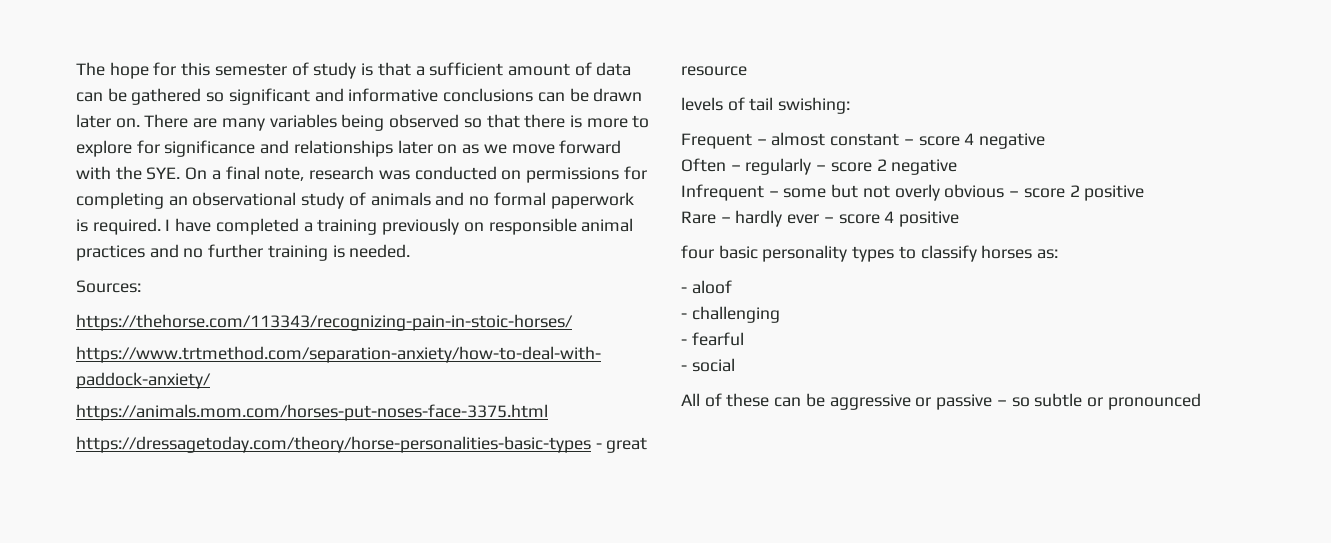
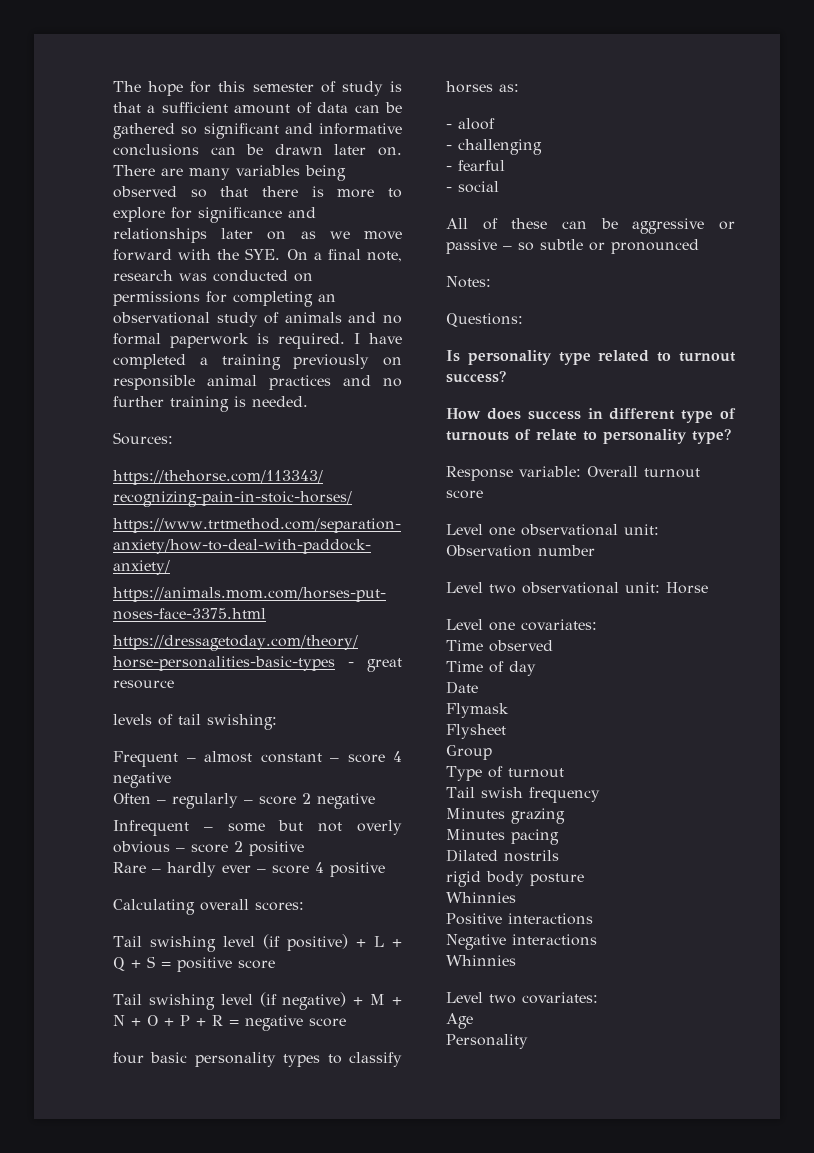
+ Calculating overall scores:
+ Tail swishing level (if positive) + L + Q + S = positive score
+ Tail swishing level (if negative) + M + N + O + P + R = negative score
+ Notes:
+ Questions:
+ Is personality type related to turnout success?
+ How does success in different type of turnouts of relate to personality type?
+ Response variable: Overall turnout score
+ Level one observational unit: Observation number
+ Level two observational unit: Horse
+ Level one covariates:
+ Time observed
+ Time of day
+ Date
+ Flymask
+ Flysheet
+ Group
+ Type of turnout
+ Tail swish frequency
+ Minutes grazing
+ Minutes pacing
+ Dilated nostrils
+ rigid body posture
+ Whinnies
+ Positive interactions
+ Negative interactions
+ Whinnies
+ Level two covariates:
+ Age
+ Personality

